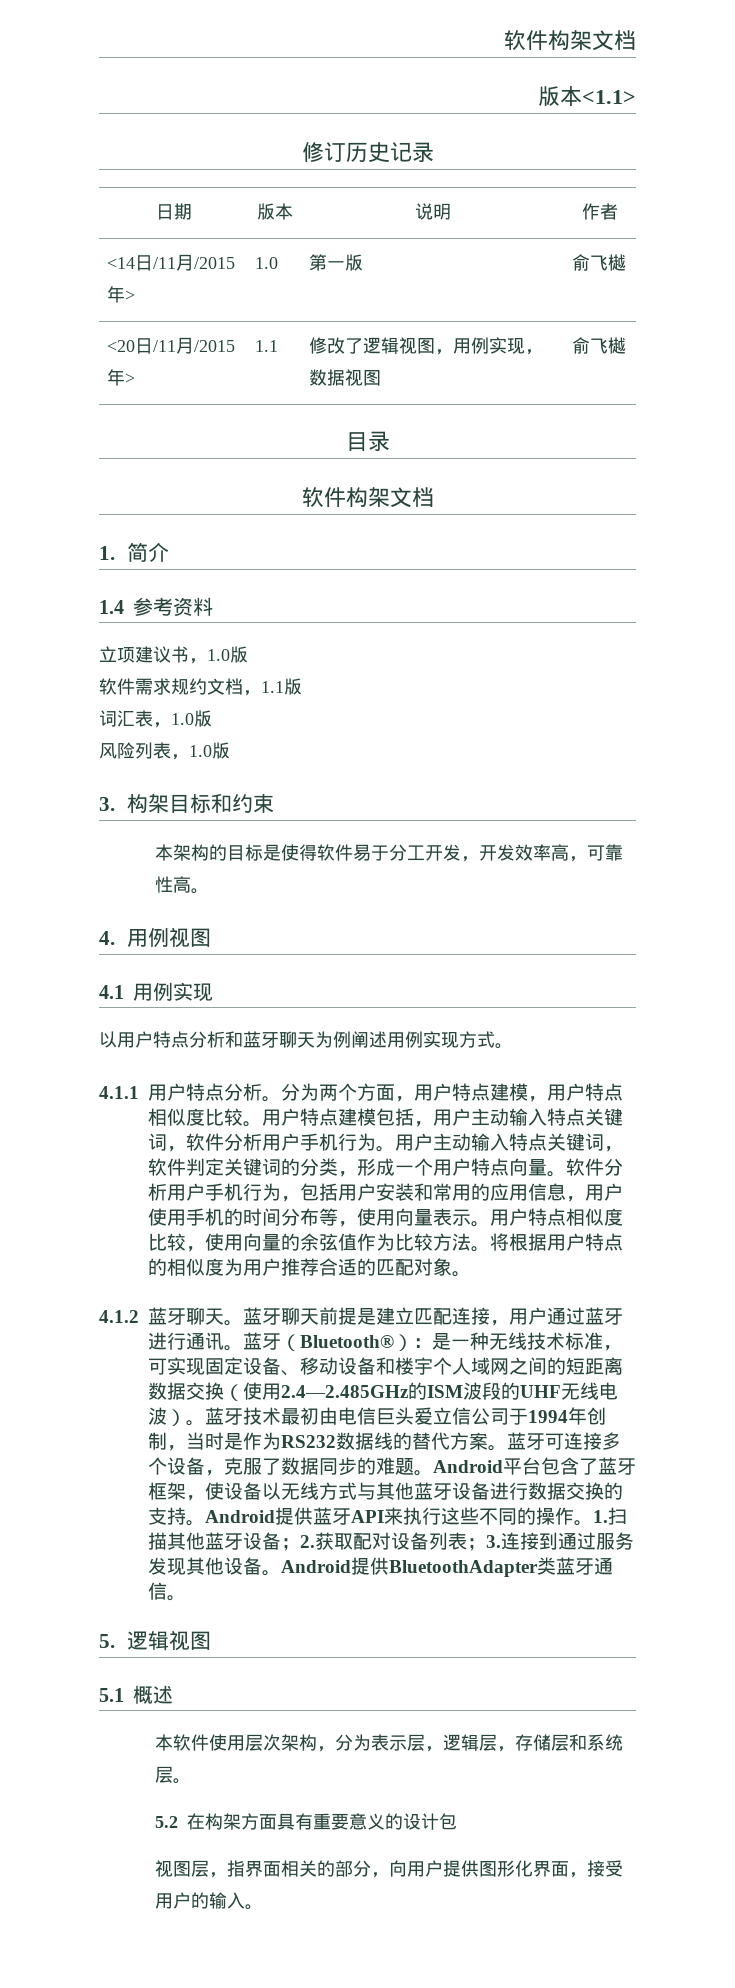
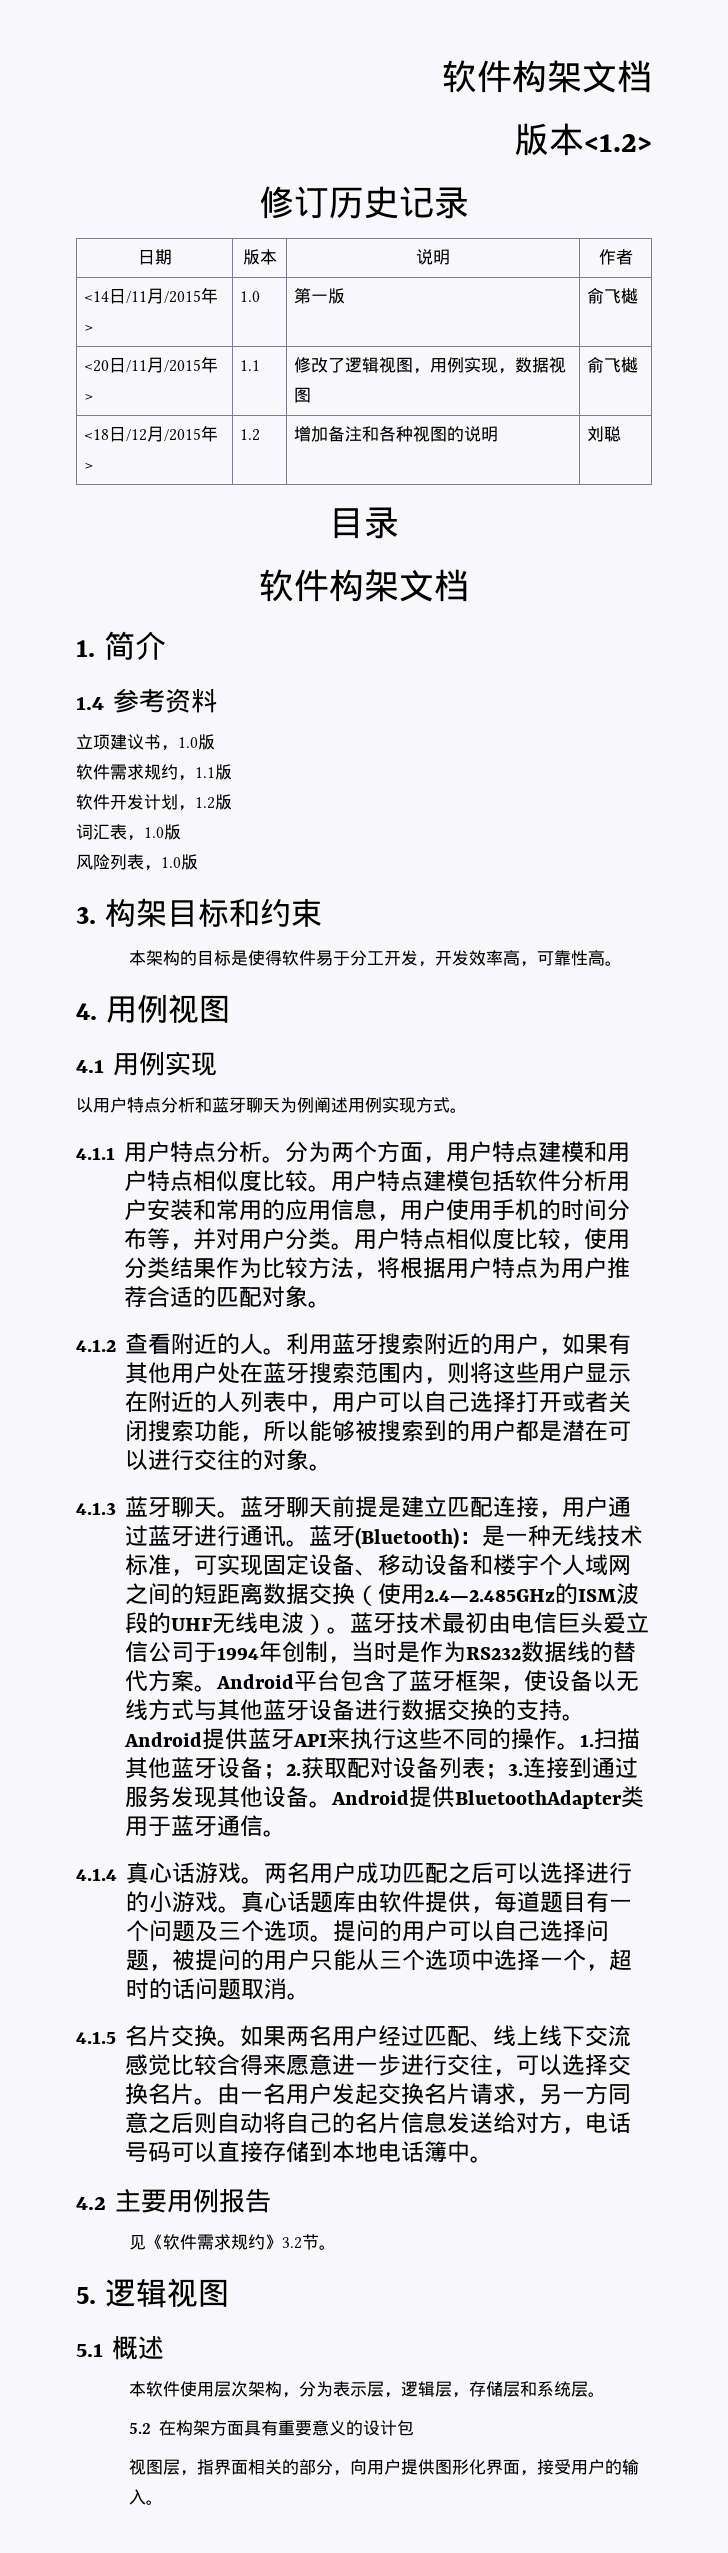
- 版本<1.1>
+ 版本<1.2>
+ <18日/12月/2015年> | 1.2 | 增加备注和各种视图的说明 | 刘聪
- 软件需求规约文档，1.1版
+ 软件需求规约，1.1版
+ 软件开发计划，1.2版
- 分为两个方面，用户特点建模，用户特点相似度比较。
+ 分为两个方面，用户特点建模和用户特点相似度比较。
- 用户特点建模包括，用户主动输入特点关键词，软件分析用户手机行为。用户主动输入特点关键词，软件判定关键词的分类，形成一个用户特点向量。软件分析用户手机行为，包括用户安装和常用的应用信息，用户使用手机的时间分布等，使用向量表示。
+ 用户特点建模包括软件分析用户安装和常用的应用信息，用户使用手机的时间分布等，并对用户分类。
- 用户特点相似度比较，使用向量的余弦值作为比较方法。将根据用户特点的相似度为用户推荐合适的匹配对象。
+ 用户特点相似度比较，使用分类结果作为比较方法，将根据用户特点为用户推荐合适的匹配对象。
- 4.1.2蓝牙聊天。
+ 4.1.2查看附近的人。利用蓝牙搜索附近的用户，如果有其他用户处在蓝牙搜索范围内，则将这些用户显示在附近的人列表中，用户可以自己选择打开或者关闭搜索功能，所以能够被搜索到的用户都是潜在可以进行交往的对象。
+ 4.1.3蓝牙聊天。
- 蓝牙（Bluetooth®）：是一种无线技术标准，可实现固定设备、移动设备和楼宇个人域网之间的短距离数据交换（使用2.4—2.485GHz的ISM波段的UHF无线电波）。
+ 蓝牙(Bluetooth)：是一种无线技术标准，可实现固定设备、移动设备和楼宇个人域网之间的短距离数据交换（使用2.4—2.485GHz的ISM波段的UHF无线电波）。
- 蓝牙可连接多个设备，克服了数据同步的难题。
- Android提供BluetoothAdapter类蓝牙通信。
+ Android提供BluetoothAdapter类用于蓝牙通信。
+ 4.1.4真心话游戏。两名用户成功匹配之后可以选择进行的小游戏。真心话题库由软件提供，每道题目有一个问题及三个选项。提问的用户可以自己选择问题，被提问的用户只能从三个选项中选择一个，超时的话问题取消。
+ 4.1.5名片交换。如果两名用户经过匹配、线上线下交流感觉比较合得来愿意进一步进行交往，可以选择交换名片。由一名用户发起交换名片请求，另一方同意之后则自动将自己的名片信息发送给对方，电话号码可以直接存储到本地电话簿中。
+ 4.2主要用例报告
+ 见《软件需求规约》3.2节。

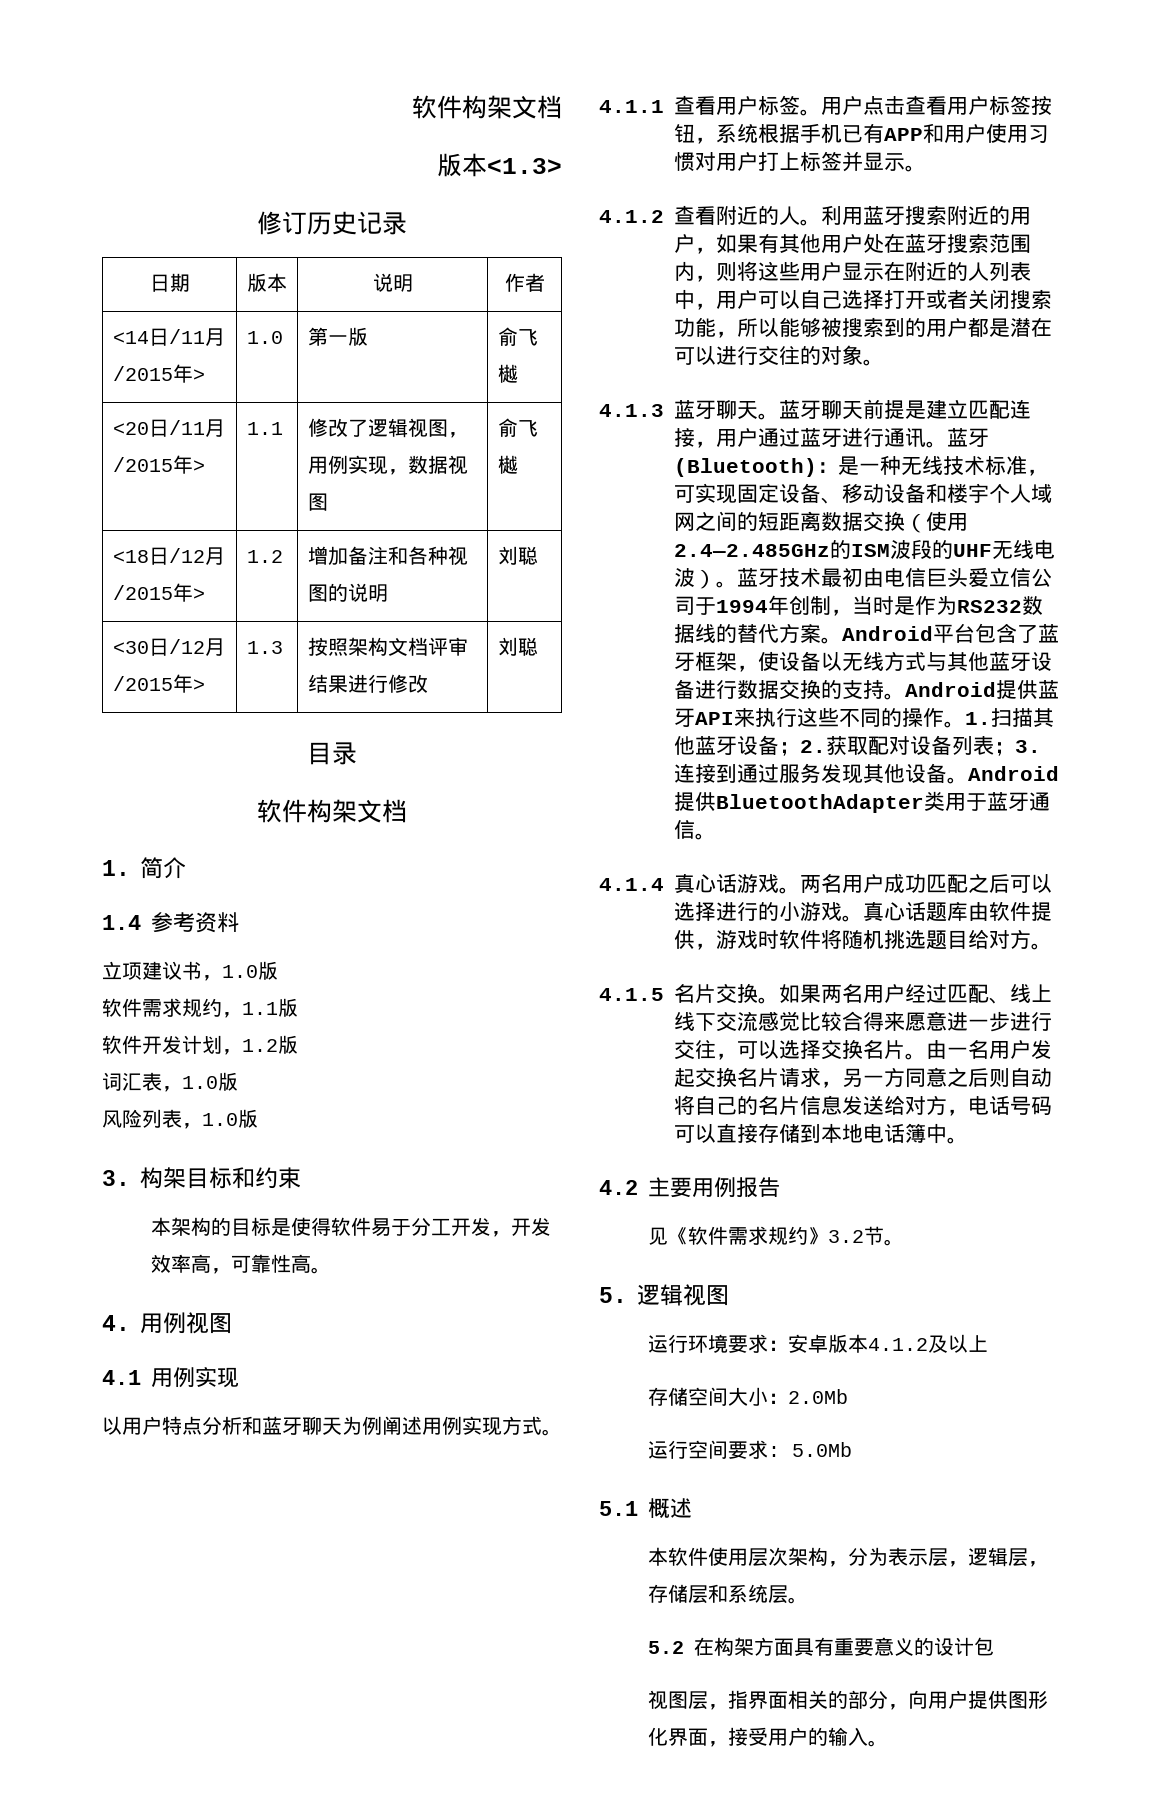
- 版本<1.2>
+ 版本<1.3>
+ <30日/12月/2015年> | 1.3 | 按照架构文档评审结果进行修改 | 刘聪
- 4.1.1用户特点分析。分为两个方面，用户特点建模和用户特点相似度比较。用户特点建模包括软件分析用户安装和常用的应用信息，用户使用手机的时间分布等，并对用户分类。用户特点相似度比较，使用分类结果作为比较方法，将根据用户特点为用户推荐合适的匹配对象。
+ 4.1.1查看用户标签。用户点击查看用户标签按钮，系统根据手机已有APP和用户使用习惯对用户打上标签并显示。
- 真心话题库由软件提供，每道题目有一个问题及三个选项。提问的用户可以自己选择问题，被提问的用户只能从三个选项中选择一个，超时的话问题取消。
+ 真心话题库由软件提供，游戏时软件将随机挑选题目给对方。
+ 运行环境要求：安卓版本4.1.2及以上
+ 存储空间大小：2.0Mb
+ 运行空间要求: 5.0Mb

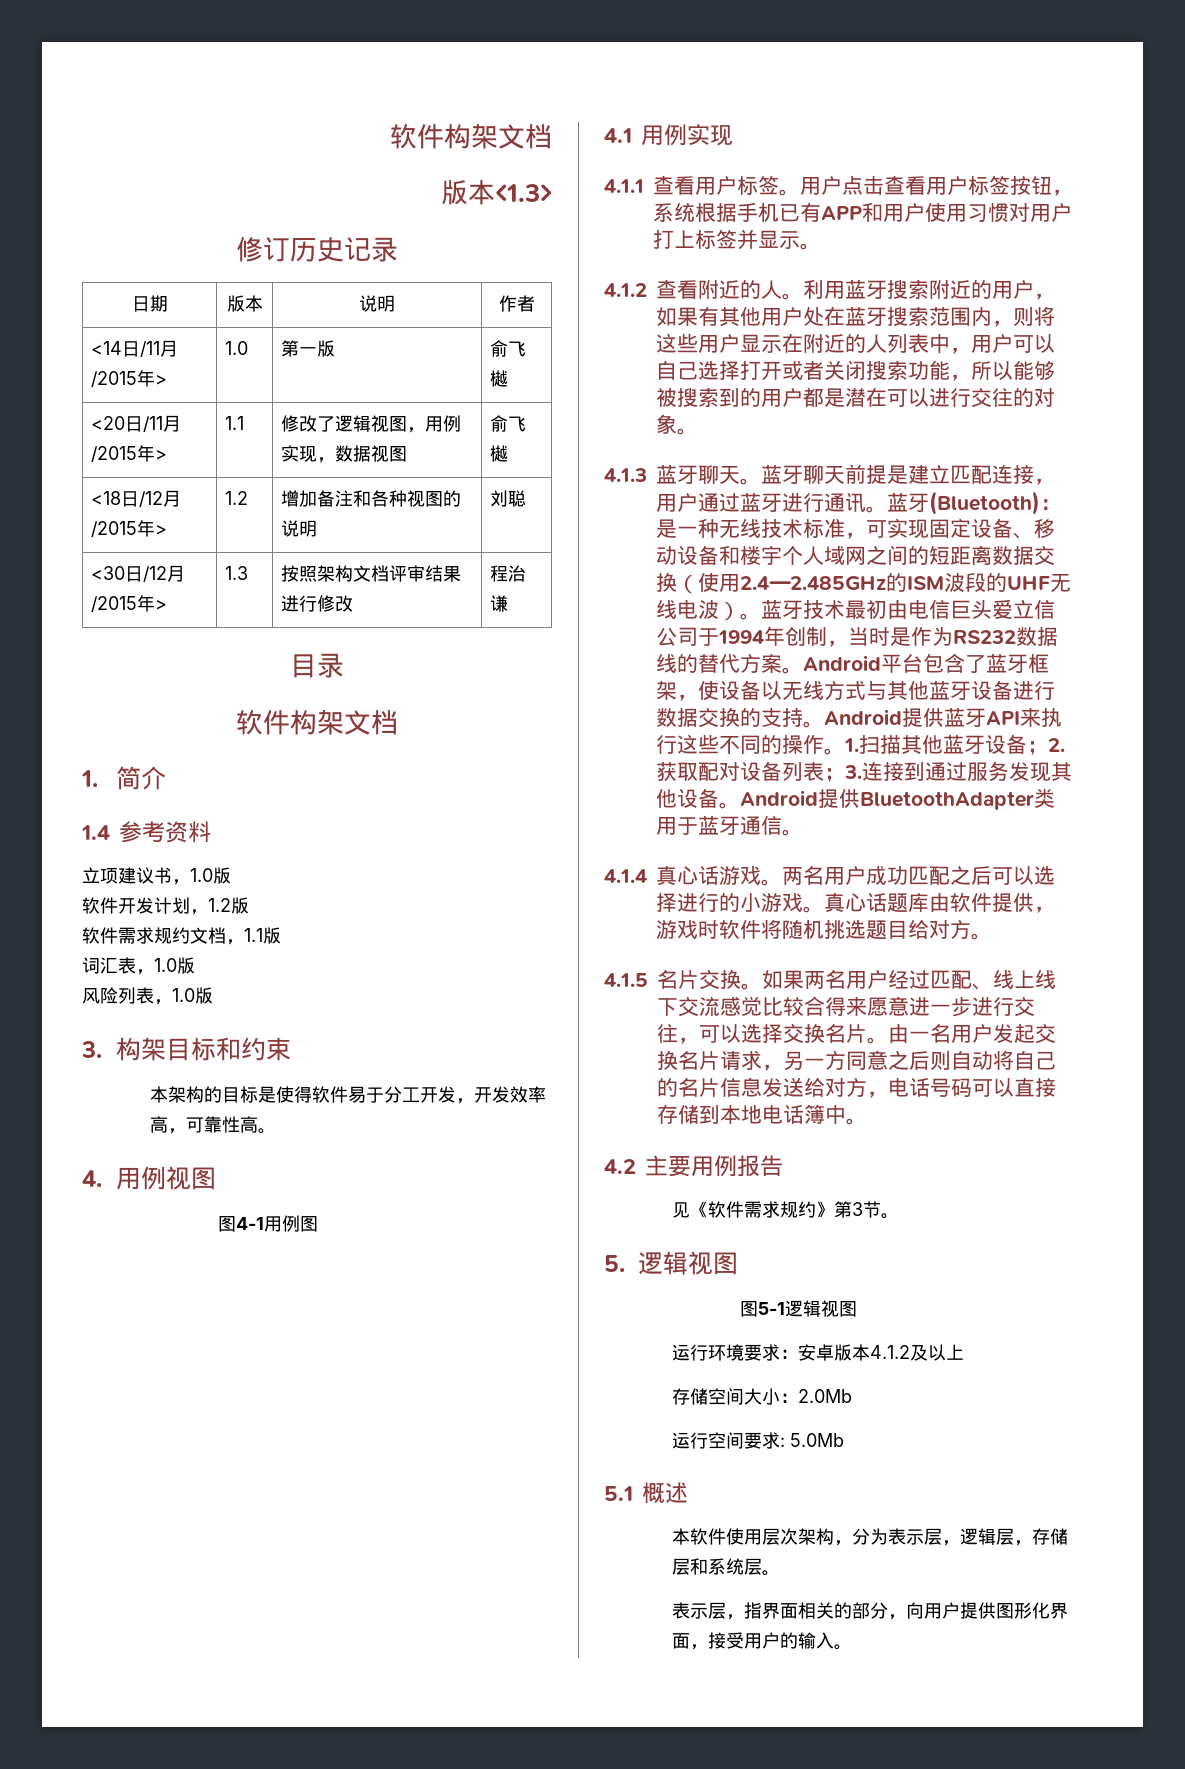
- <30日/12月/2015年> | 1.3 | 按照架构文档评审结果进行修改 | 刘聪
+ <30日/12月/2015年> | 1.3 | 按照架构文档评审结果进行修改 | 程治谦
- 软件需求规约，1.1版
+ 软件需求规约文档，1.1版
+ 图4-1用例图
- 以用户特点分析和蓝牙聊天为例阐述用例实现方式。
- 见《软件需求规约》3.2节。
+ 见《软件需求规约》第3节。
+ 图5-1逻辑视图
- 5.2在构架方面具有重要意义的设计包
- 视图层，指界面相关的部分，向用户提供图形化界面，接受用户的输入。
+ 表示层，指界面相关的部分，向用户提供图形化界面，接受用户的输入。

